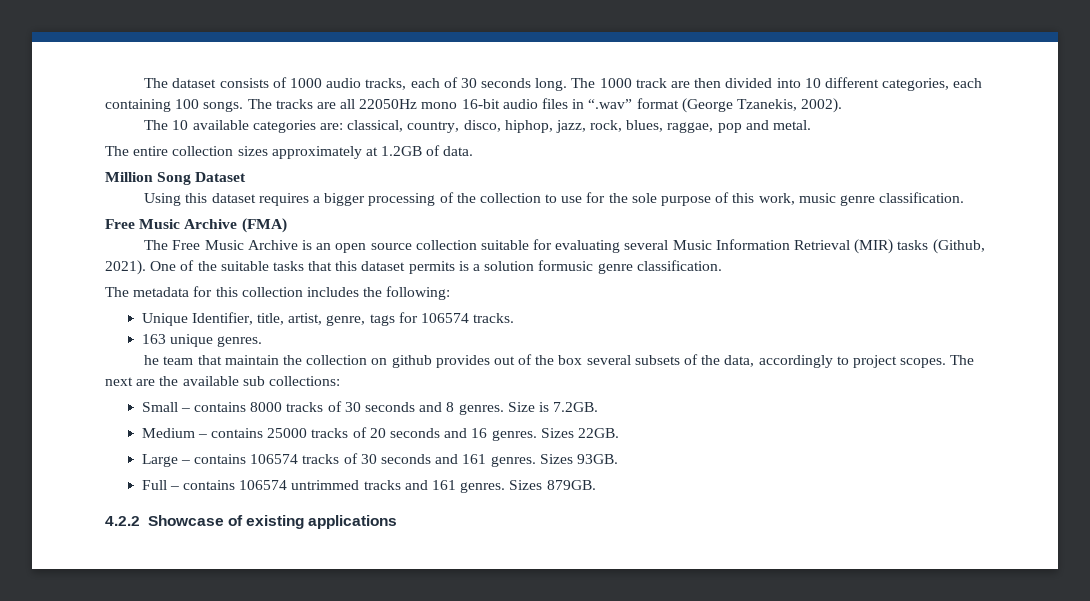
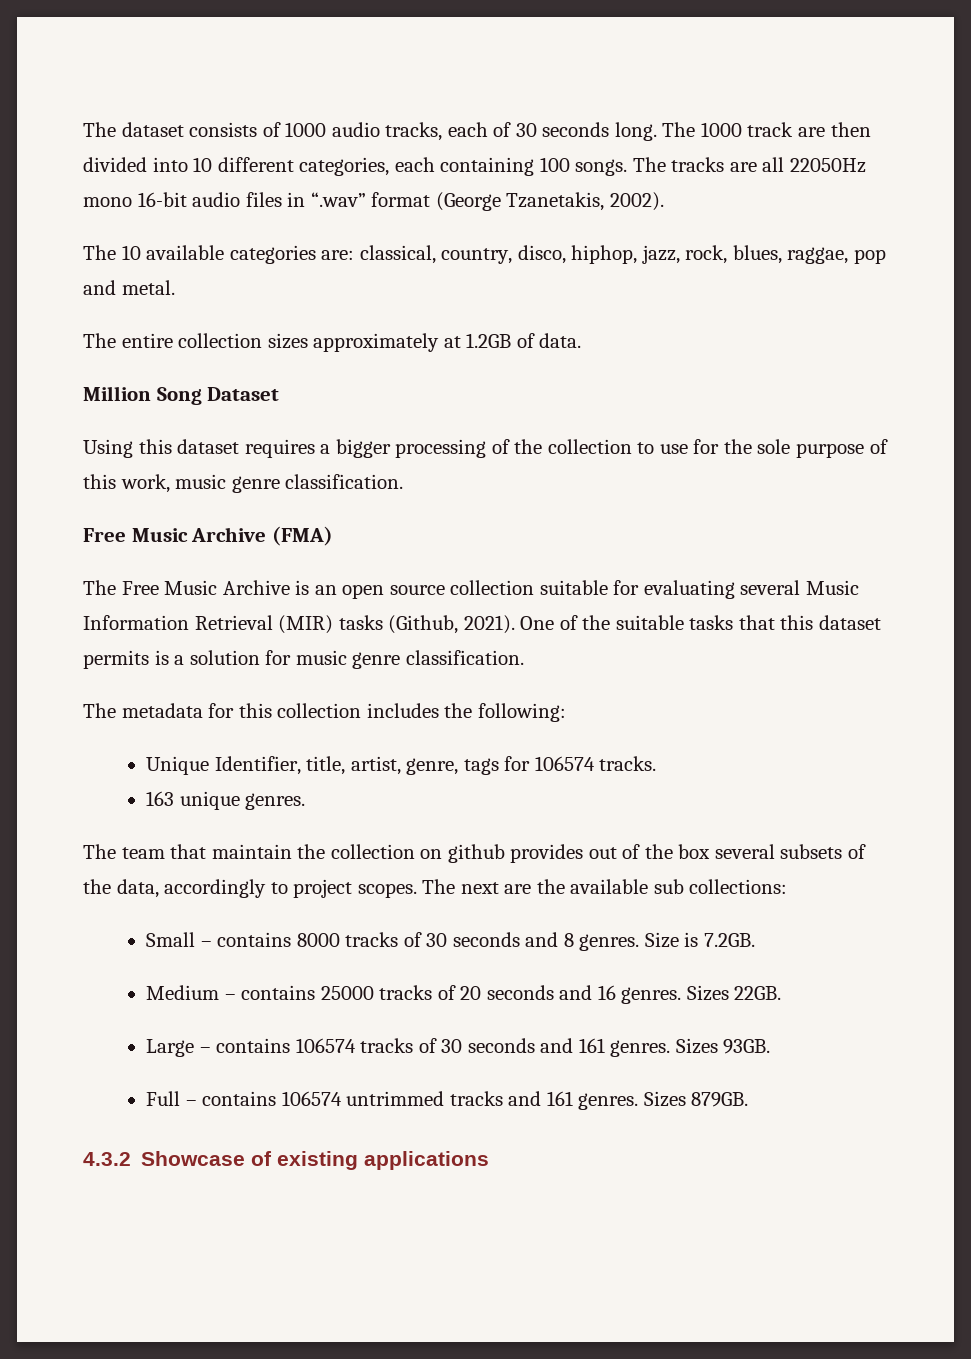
- The tracks are all 22050Hz mono 16-bit audio files in “.wav” format (George Tzanekis, 2002).
+ The tracks are all 22050Hz mono 16-bit audio files in “.wav” format (George Tzanetakis, 2002).
- One of the suitable tasks that this dataset permits is a solution formusic genre classification.
+ One of the suitable tasks that this dataset permits is a solution for music genre classification.
- he team that maintain the collection on github provides out of the box several subsets of the data, accordingly to project scopes.
+ The team that maintain the collection on github provides out of the box several subsets of the data, accordingly to project scopes.
- 4.2.2 Showcase of existing applications
+ 4.3.2 Showcase of existing applications

